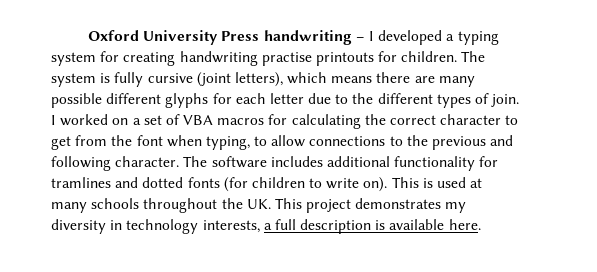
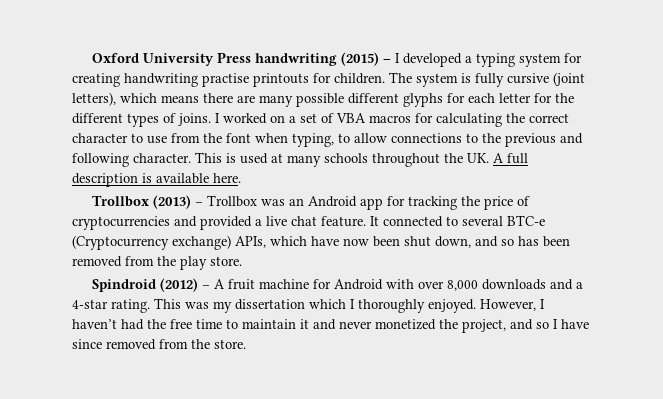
- Oxford University Press handwriting – I developed a typing system for creating handwriting practise printouts for children.
+ Oxford University Press handwriting (2015) – I developed a typing system for creating handwriting practise printouts for children.
- The system is fully cursive (joint letters), which means there are many possible different glyphs for each letter due to the different types of join.
+ The system is fully cursive (joint letters), which means there are many possible different glyphs for each letter for the different types of joins.
- I worked on a set of VBA macros for calculating the correct character to get from the font when typing, to allow connections to the previous and following character.
+ I worked on a set of VBA macros for calculating the correct character to use from the font when typing, to allow connections to the previous and following character.
- The software includes additional functionality for tramlines and dotted fonts (for children to write on).
- This is used at many schools throughout the UK. This project demonstrates my diversity in technology interests, a full description is available here.
+ This is used at many schools throughout the UK. A full description is available here.
+ Trollbox (2013) – Trollbox was an Android app for tracking the price of cryptocurrencies and provided a live chat feature. It connected to several BTC-e (Cryptocurrency exchange) APIs, which have now been shut down, and so has been removed from the play store.
+ Spindroid (2012) – A fruit machine for Android with over 8,000 downloads and a 4-star rating. This was my dissertation which I thoroughly enjoyed. However, I haven’t had the free time to maintain it and never monetized the project, and so I have since removed from the store.

